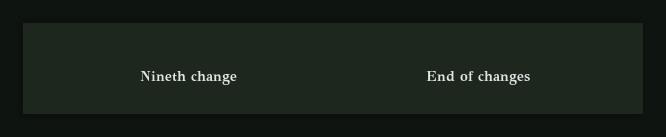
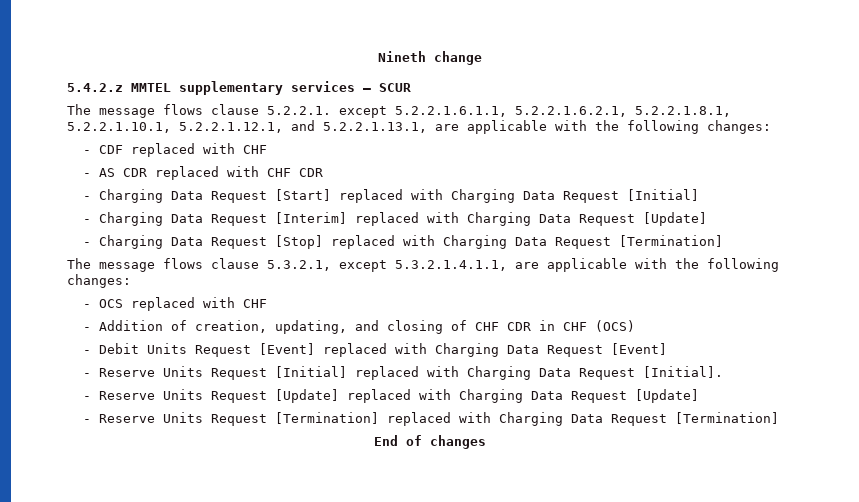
+ 5.4.2.z MMTEL supplementary services – SCUR
+ The message flows clause 5.2.2.1. except 5.2.2.1.6.1.1, 5.2.2.1.6.2.1, 5.2.2.1.8.1, 5.2.2.1.10.1, 5.2.2.1.12.1, and 5.2.2.1.13.1, are applicable with the following changes:
+ - CDF replaced with CHF
+ - AS CDR replaced with CHF CDR
+ - Charging Data Request [Start] replaced with Charging Data Request [Initial]
+ - Charging Data Request [Interim] replaced with Charging Data Request [Update]
+ - Charging Data Request [Stop] replaced with Charging Data Request [Termination]
+ The message flows clause 5.3.2.1, except 5.3.2.1.4.1.1, are applicable with the following changes:
+ - OCS replaced with CHF
+ - Addition of creation, updating, and closing of CHF CDR in CHF (OCS)
+ - Debit Units Request [Event] replaced with Charging Data Request [Event]
+ - Reserve Units Request [Initial] replaced with Charging Data Request [Initial].
+ - Reserve Units Request [Update] replaced with Charging Data Request [Update]
+ - Reserve Units Request [Termination] replaced with Charging Data Request [Termination]

